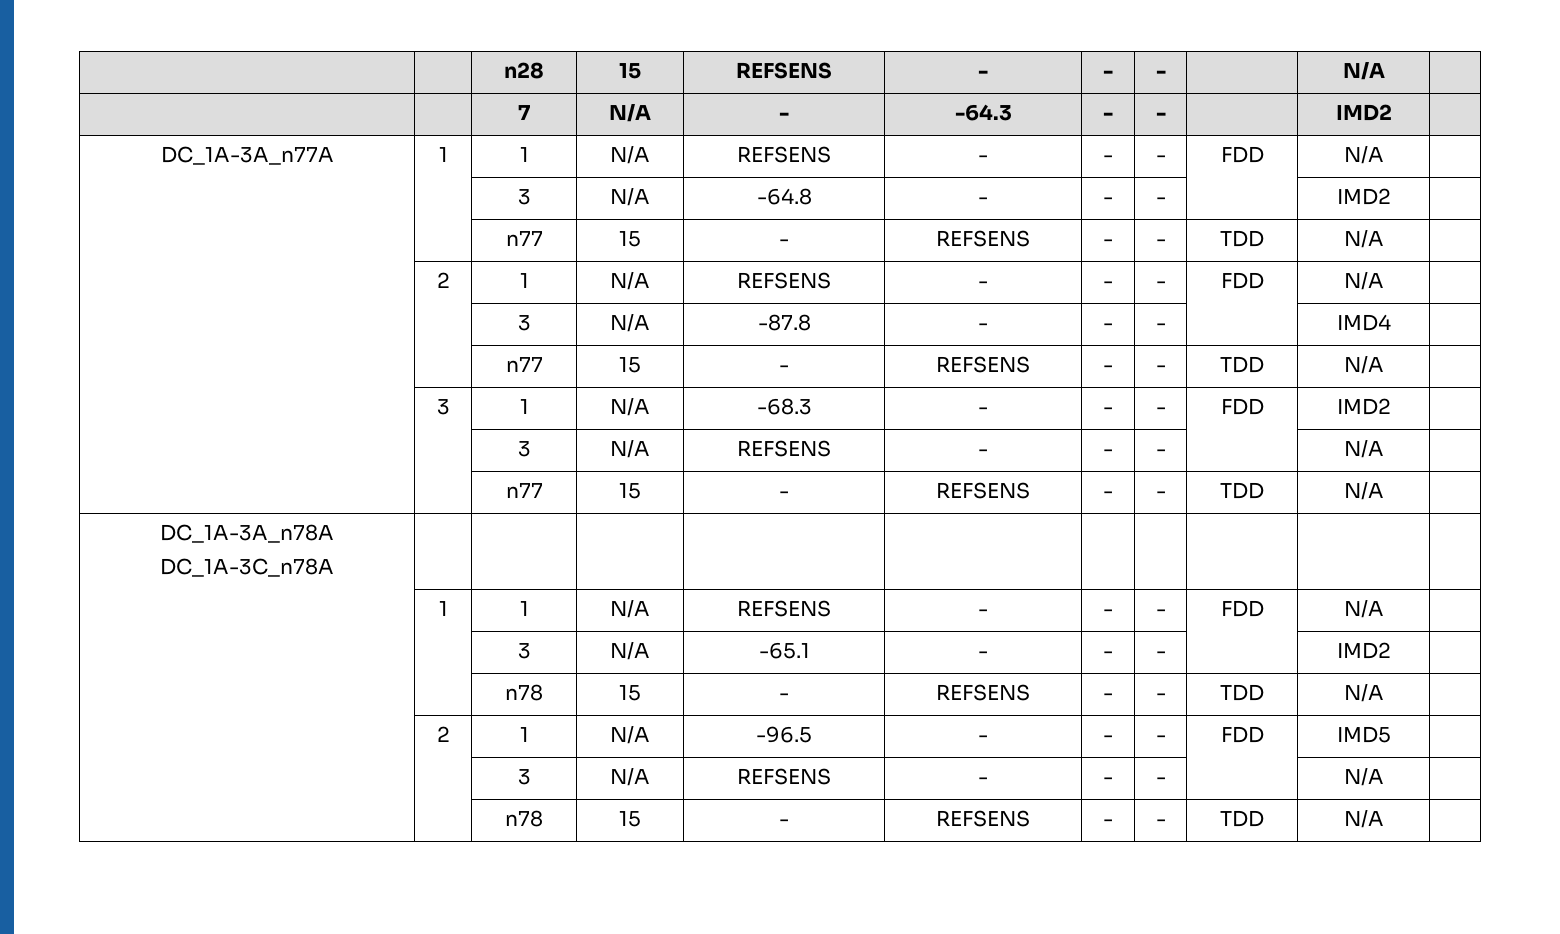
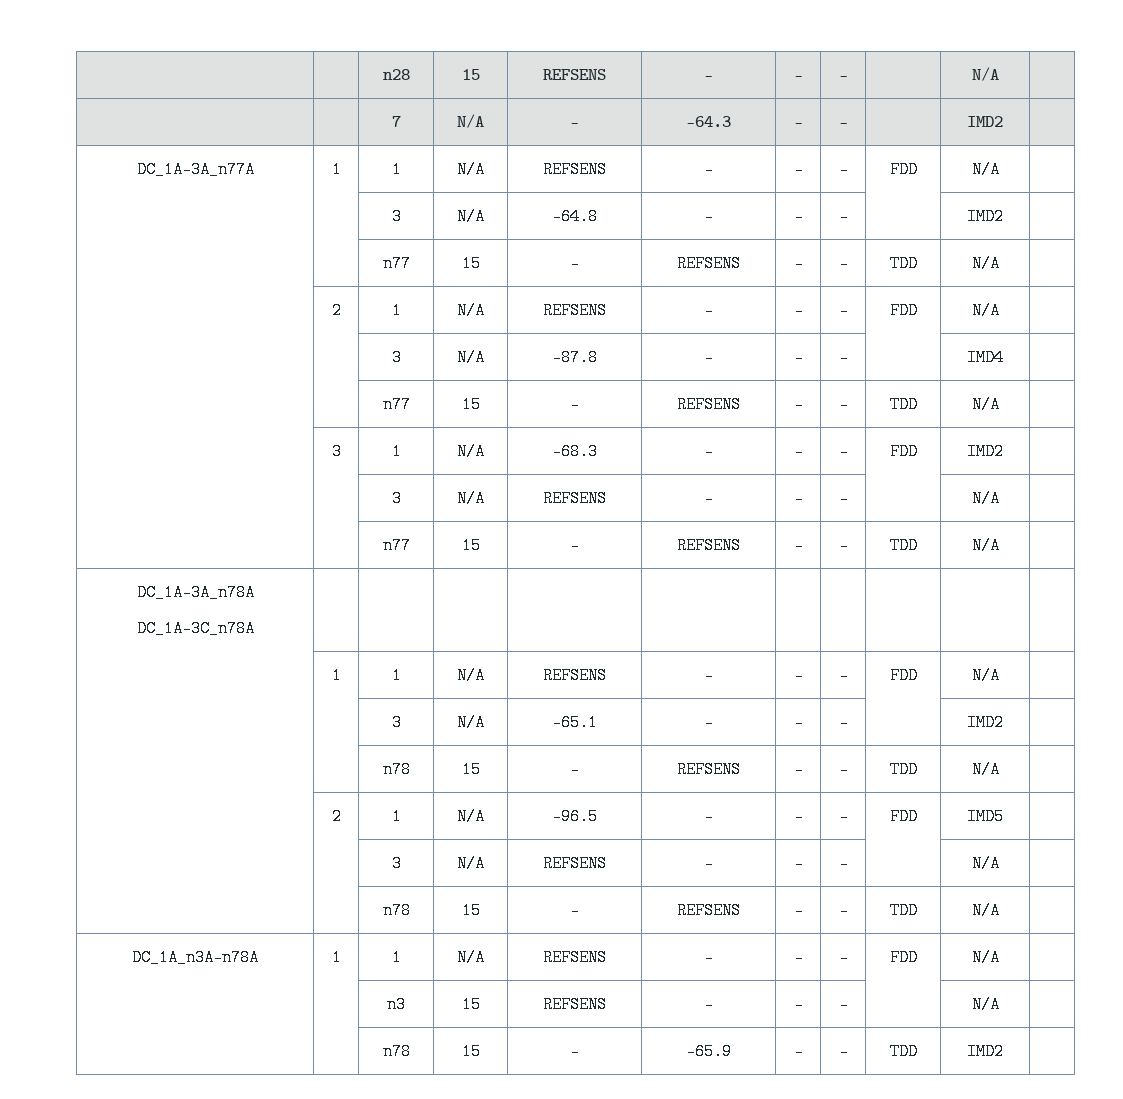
+ DC_1A_n3A-n78A | 1 | 1 | N/A | REFSENS | - | - | - | FDD | N/A |
+ | | n3 | 15 | REFSENS | - | - | - | | N/A |
+ | | n78 | 15 | - | -65.9 | - | - | TDD | IMD2 |

